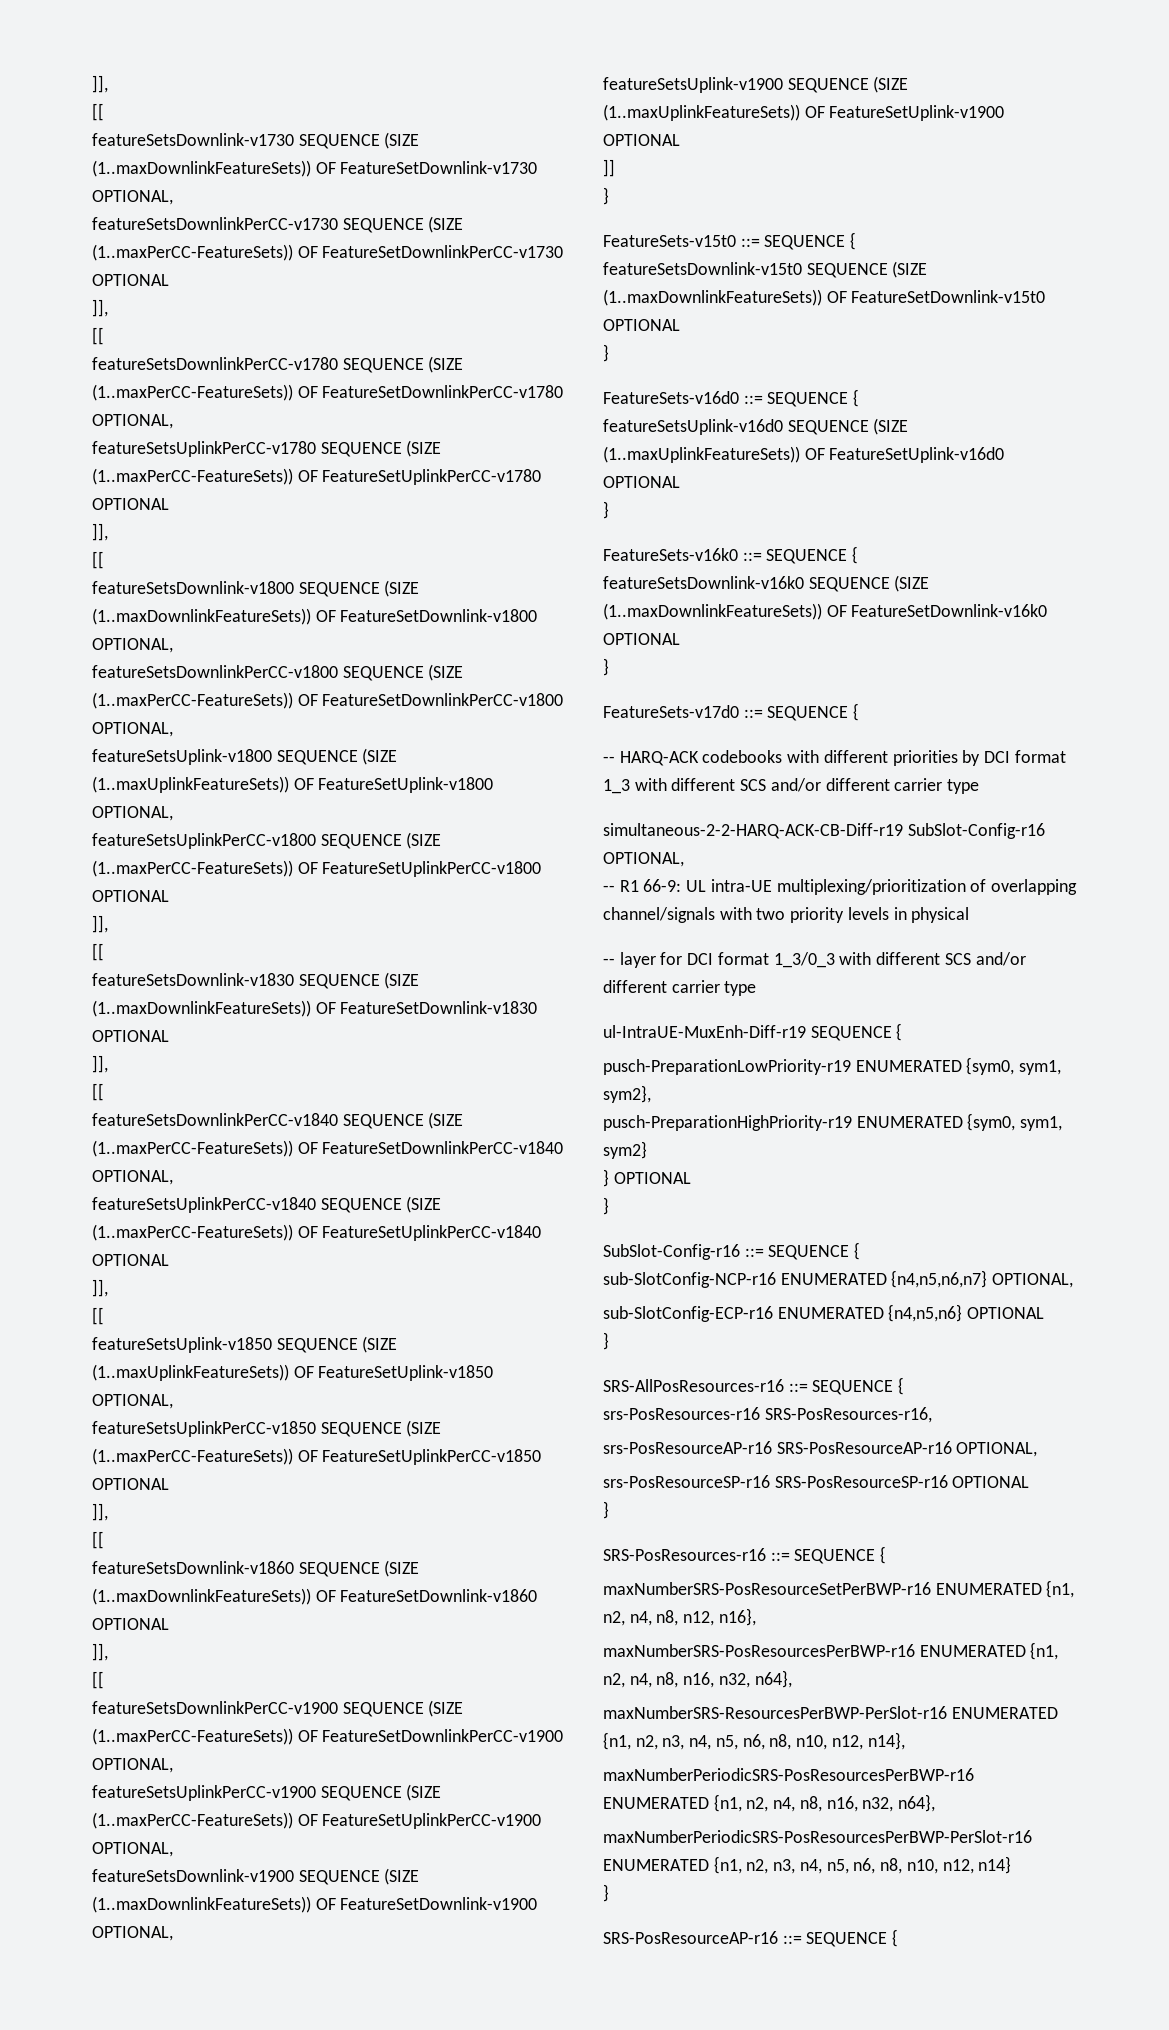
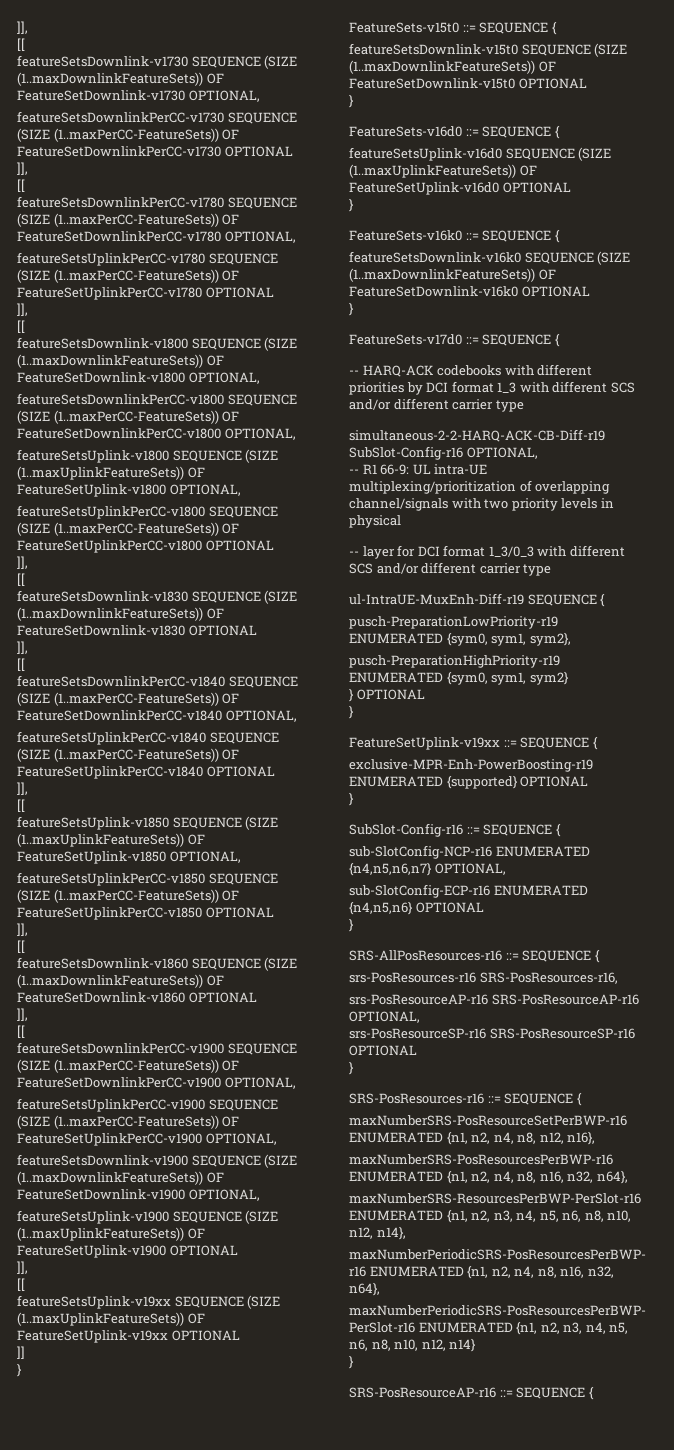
  featureSetsUplink-v1900 SEQUENCE (SIZE (1..maxUplinkFeatureSets)) OF FeatureSetUplink-v1900 OPTIONAL
+ ]],
+ [[
+ featureSetsUplink-v19xx SEQUENCE (SIZE (1..maxUplinkFeatureSets)) OF FeatureSetUplink-v19xx OPTIONAL
+ FeatureSetUplink-v19xx ::= SEQUENCE {
+ exclusive-MPR-Enh-PowerBoosting-r19 ENUMERATED {supported} OPTIONAL
+ }

